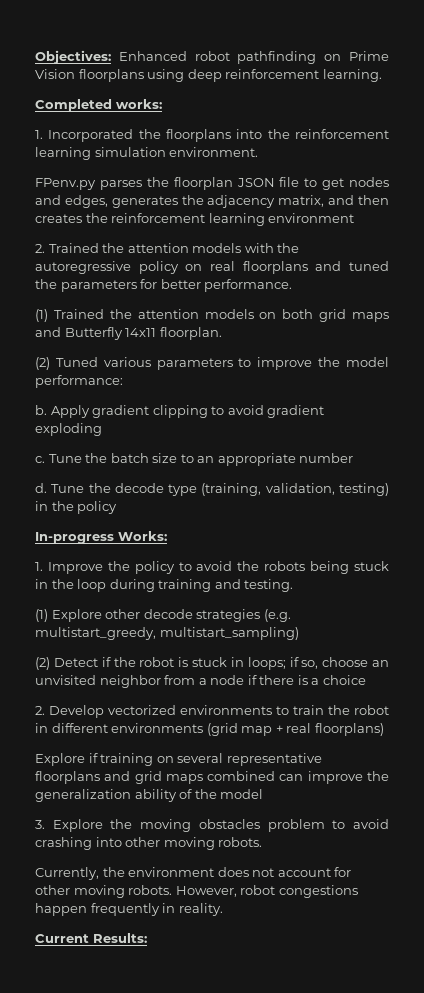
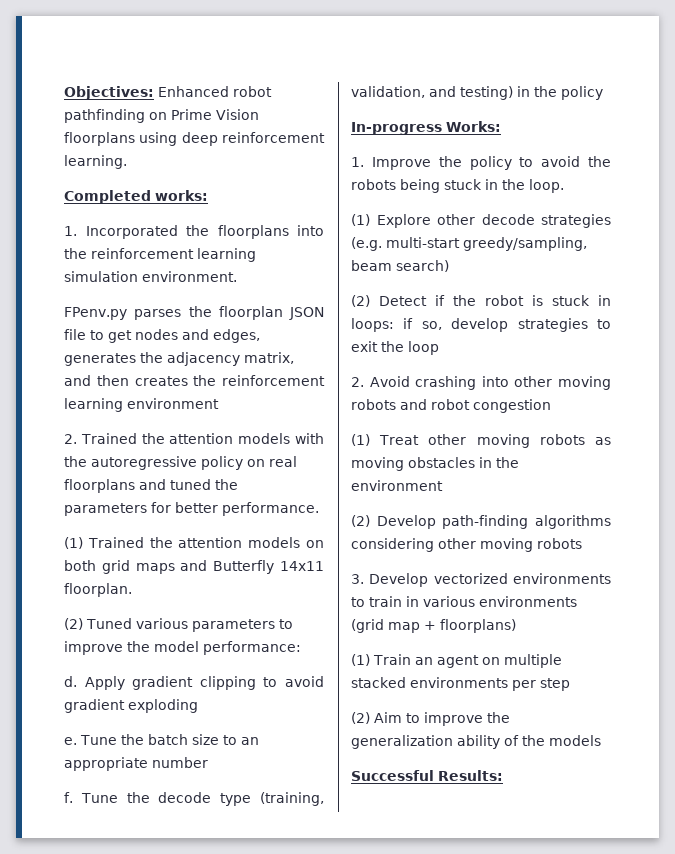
- b.
+ d.
- c.
+ e.
- d.
+ f.
- Tune the decode type (training, validation, testing) in the policy
+ Tune the decode type (training, validation, and testing) in the policy
- 1. Improve the policy to avoid the robots being stuck in the loop during training and testing.
+ 1. Improve the policy to avoid the robots being stuck in the loop.
- (1) Explore other decode strategies (e.g. multistart_greedy, multistart_sampling)
+ (1) Explore other decode strategies (e.g. multi-start greedy/sampling, beam search)
- (2) Detect if the robot is stuck in loops; if so, choose an unvisited neighbor from a node if there is a choice
- 2. Develop vectorized environments to train the robot in different environments (grid map + real floorplans)
+ (2) Detect if the robot is stuck in loops: if so, develop strategies to exit the loop
+ 2. Avoid crashing into other moving robots and robot congestion
+ (1) Treat other moving robots as moving obstacles in the environment
+ (2) Develop path-finding algorithms considering other moving robots
+ 3. Develop vectorized environments to train in various environments (grid map + floorplans)
- Explore if training on several representative floorplans and grid maps combined can improve the generalization ability of the model
- 3. Explore the moving obstacles problem to avoid crashing into other moving robots.
- Currently, the environment does not account for other moving robots. However, robot congestions happen frequently in reality.
- Current Results:
+ (1) Train an agent on multiple stacked environments per step
+ (2) Aim to improve the generalization ability of the models
+ Successful Results:

